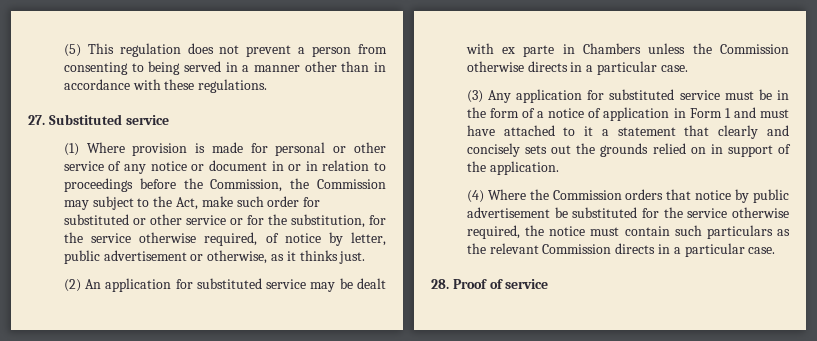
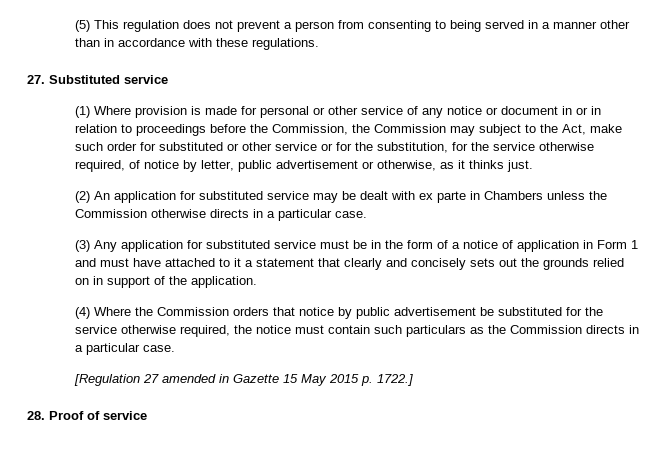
- (4) Where the Commission orders that notice by public advertisement be substituted for the service otherwise required, the notice must contain such particulars as the relevant Commission directs in a particular case.
+ (4) Where the Commission orders that notice by public advertisement be substituted for the service otherwise required, the notice must contain such particulars as the Commission directs in a particular case.
+ [Regulation 27 amended in Gazette 15 May 2015 p. 1722.]

